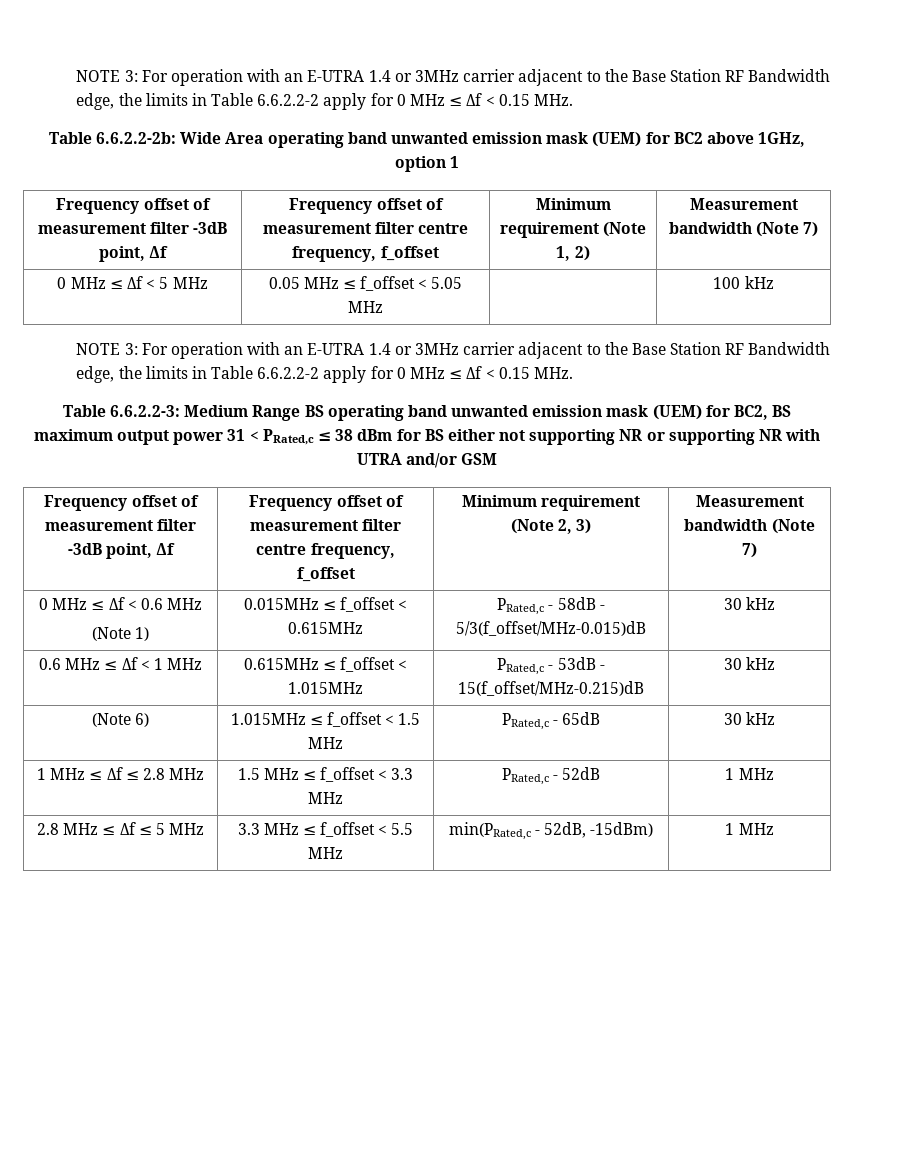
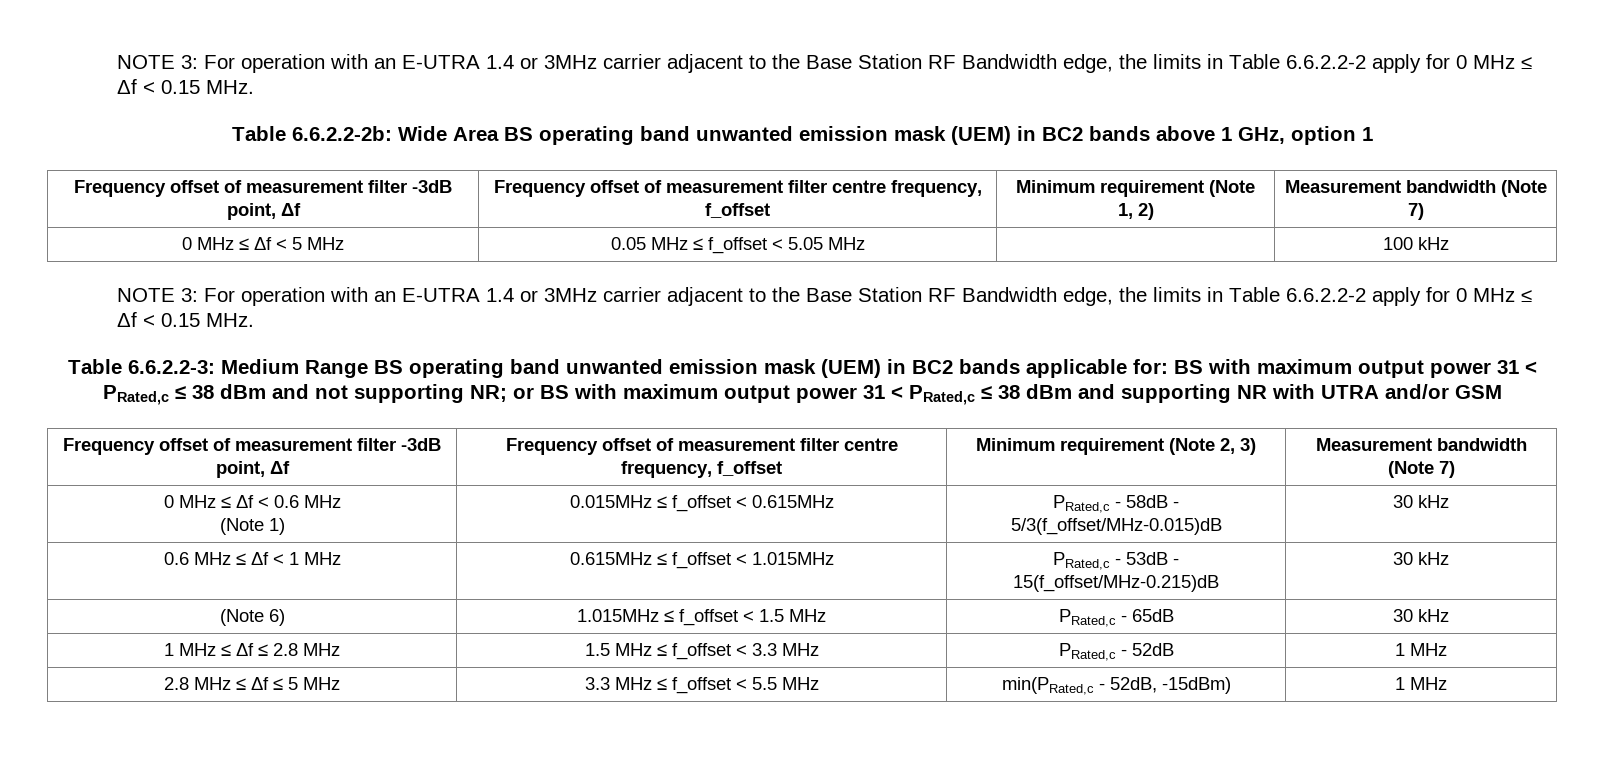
- Table 6.6.2.2-2b: Wide Area operating band unwanted emission mask (UEM) for BC2 above 1GHz, option 1
+ Table 6.6.2.2-2b: Wide Area BS operating band unwanted emission mask (UEM) in BC2 bands above 1 GHz, option 1
- Table 6.6.2.2-3: Medium Range BS operating band unwanted emission mask (UEM) for BC2, BS maximum output power 31 < PRated,c ≤ 38 dBm for BS either not supporting NR or supporting NR with UTRA and/or GSM
+ Table 6.6.2.2-3: Medium Range BS operating band unwanted emission mask (UEM) in BC2 bands applicable for: BS with maximum output power 31 < PRated,c ≤ 38 dBm and not supporting NR; or BS with maximum output power 31 < PRated,c ≤ 38 dBm and supporting NR with UTRA and/or GSM

